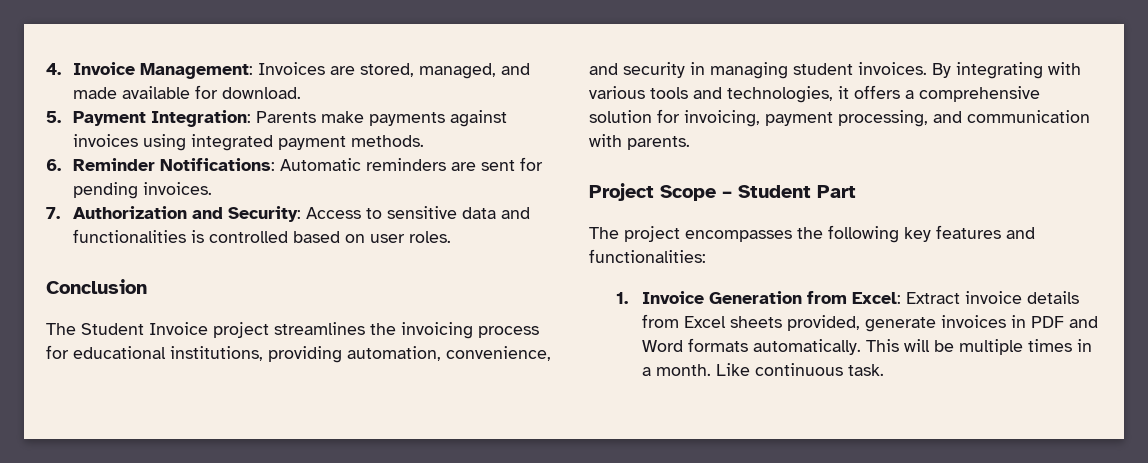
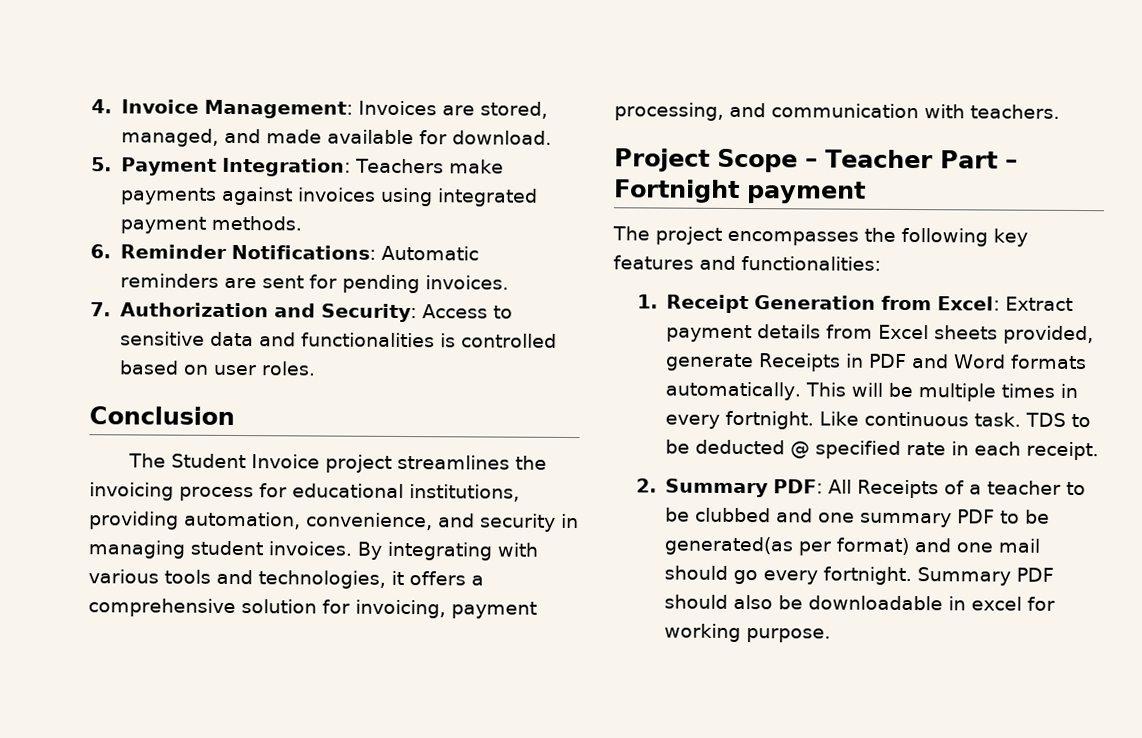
- 5. Payment Integration: Parents make payments against invoices using integrated payment methods.
+ 5. Payment Integration: Teachers make payments against invoices using integrated payment methods.
- By integrating with various tools and technologies, it offers a comprehensive solution for invoicing, payment processing, and communication with parents.
+ By integrating with various tools and technologies, it offers a comprehensive solution for invoicing, payment processing, and communication with teachers.
- Project Scope – Student Part
+ Project Scope – Teacher Part – Fortnight payment
- 1. Invoice Generation from Excel: Extract invoice details from Excel sheets provided, generate invoices in PDF and Word formats automatically.
+ 1. Receipt Generation from Excel: Extract payment details from Excel sheets provided, generate Receipts in PDF and Word formats automatically.
- This will be multiple times in a month.
+ This will be multiple times in every fortnight.
+ TDS to be deducted @ specified rate in each receipt.
+ 2. Summary PDF: All Receipts of a teacher to be clubbed and one summary PDF to be generated(as per format) and one mail should go every fortnight. Summary PDF should also be downloadable in excel for working purpose.

